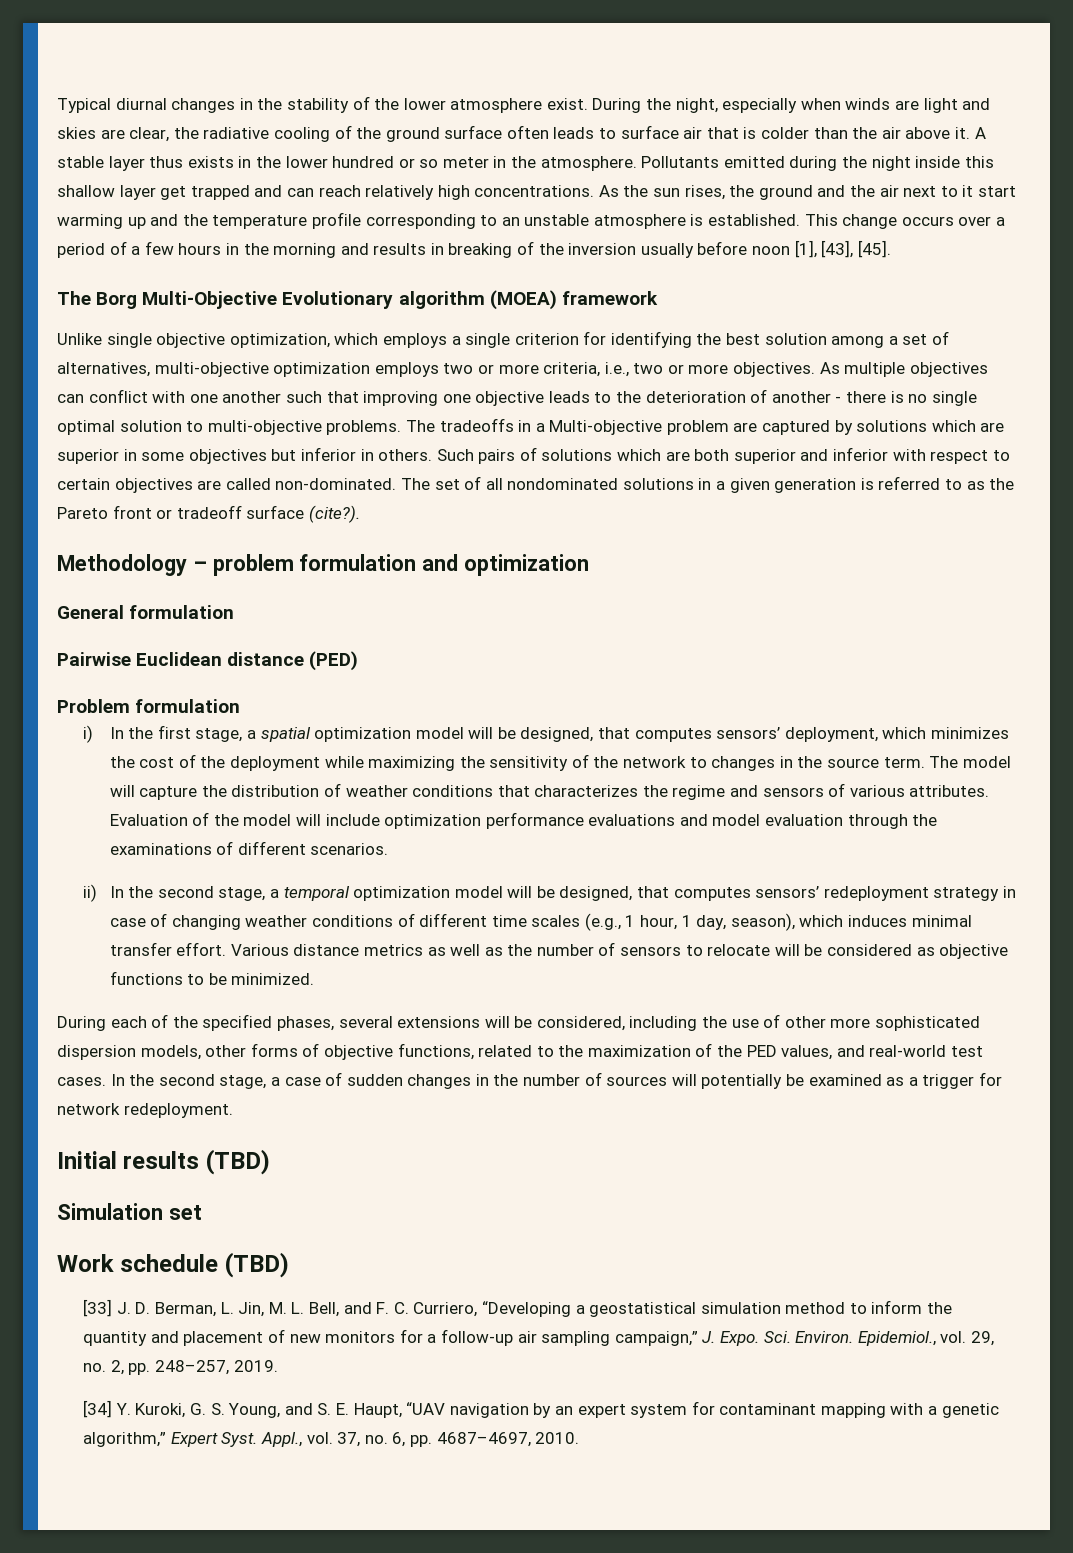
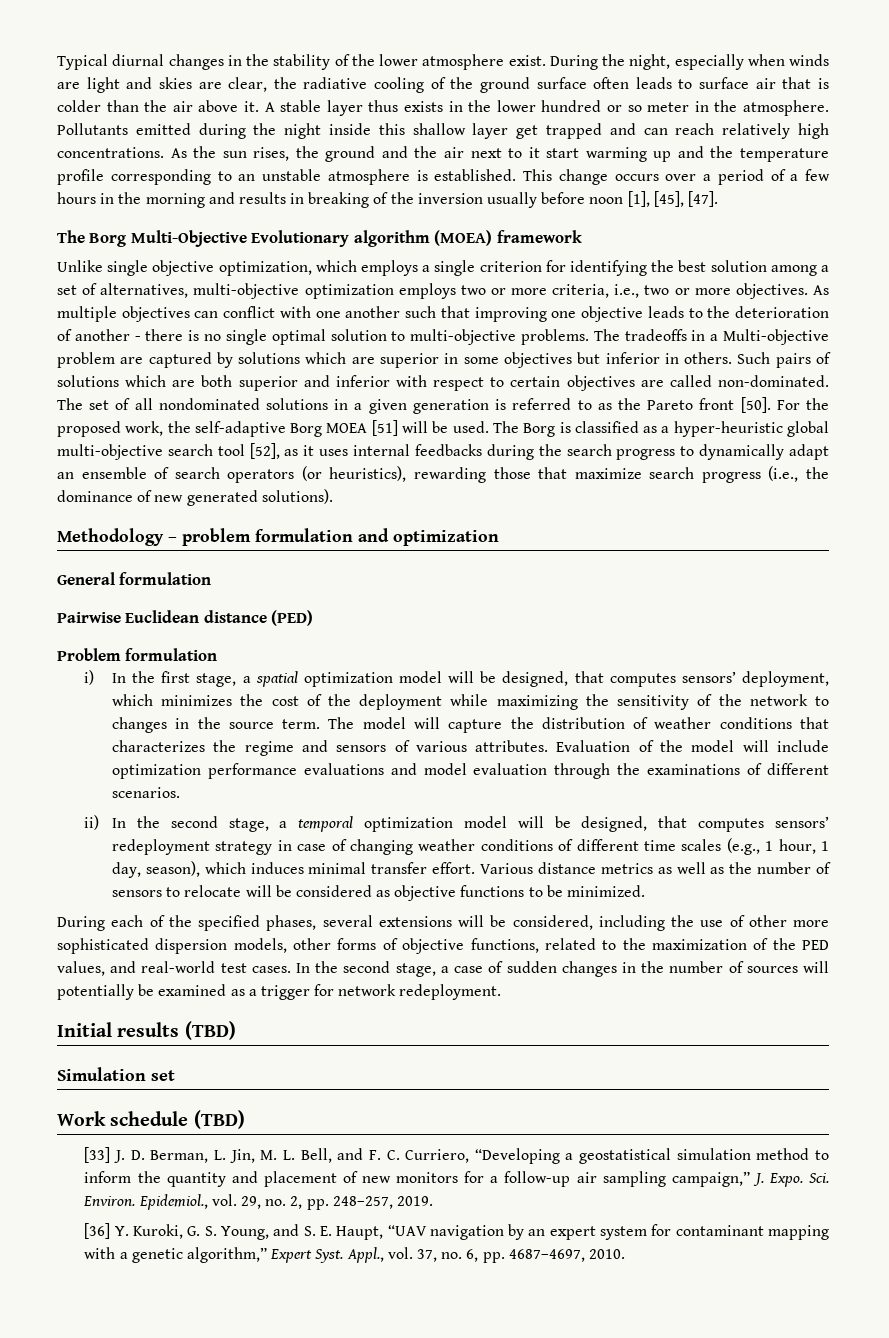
- This change occurs over a period of a few hours in the morning and results in breaking of the inversion usually before noon [1], [43], [45].
+ This change occurs over a period of a few hours in the morning and results in breaking of the inversion usually before noon [1], [45], [47].
- The set of all nondominated solutions in a given generation is referred to as the Pareto front or tradeoff surface (cite?).
+ The set of all nondominated solutions in a given generation is referred to as the Pareto front [50]. For the proposed work, the self-adaptive Borg MOEA [51] will be used. The Borg is classified as a hyper-heuristic global multi-objective search tool [52], as it uses internal feedbacks during the search progress to dynamically adapt an ensemble of search operators (or heuristics), rewarding those that maximize search progress (i.e., the dominance of new generated solutions).
- [34] Y. Kuroki, G. S. Young, and S. E. Haupt, “UAV navigation by an expert system for contaminant mapping with a genetic algorithm,” Expert Syst.
+ [36] Y. Kuroki, G. S. Young, and S. E. Haupt, “UAV navigation by an expert system for contaminant mapping with a genetic algorithm,” Expert Syst.

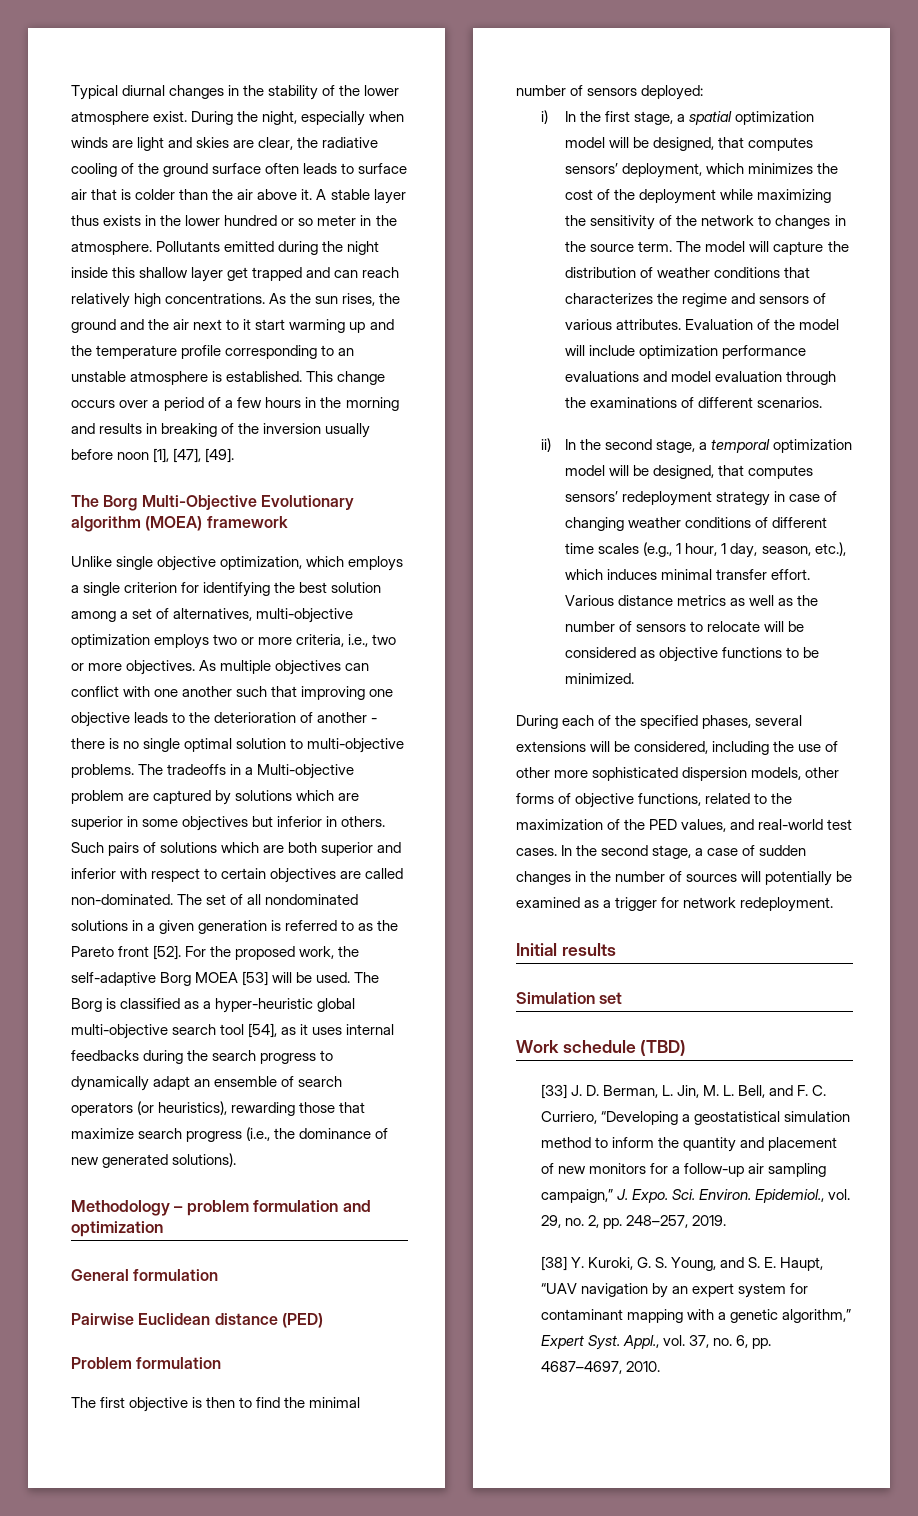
- This change occurs over a period of a few hours in the morning and results in breaking of the inversion usually before noon [1], [45], [47].
+ This change occurs over a period of a few hours in the morning and results in breaking of the inversion usually before noon [1], [47], [49].
- The set of all nondominated solutions in a given generation is referred to as the Pareto front [50].
+ The set of all nondominated solutions in a given generation is referred to as the Pareto front [52].
- For the proposed work, the self-adaptive Borg MOEA [51] will be used.
+ For the proposed work, the self-adaptive Borg MOEA [53] will be used.
- The Borg is classified as a hyper-heuristic global multi-objective search tool [52], as it uses internal feedbacks during the search progress to dynamically adapt an ensemble of search operators (or heuristics), rewarding those that maximize search progress (i.e., the dominance of new generated solutions).
+ The Borg is classified as a hyper-heuristic global multi-objective search tool [54], as it uses internal feedbacks during the search progress to dynamically adapt an ensemble of search operators (or heuristics), rewarding those that maximize search progress (i.e., the dominance of new generated solutions).
+ The first objective is then to find the minimal number of sensors deployed:
- ii) In the second stage, a temporal optimization model will be designed, that computes sensors’ redeployment strategy in case of changing weather conditions of different time scales (e.g., 1 hour, 1 day, season), which induces minimal transfer effort.
+ ii) In the second stage, a temporal optimization model will be designed, that computes sensors’ redeployment strategy in case of changing weather conditions of different time scales (e.g., 1 hour, 1 day, season, etc.), which induces minimal transfer effort.
- Initial results (TBD)
+ Initial results
- [36] Y. Kuroki, G. S. Young, and S. E. Haupt, “UAV navigation by an expert system for contaminant mapping with a genetic algorithm,” Expert Syst.
+ [38] Y. Kuroki, G. S. Young, and S. E. Haupt, “UAV navigation by an expert system for contaminant mapping with a genetic algorithm,” Expert Syst.

